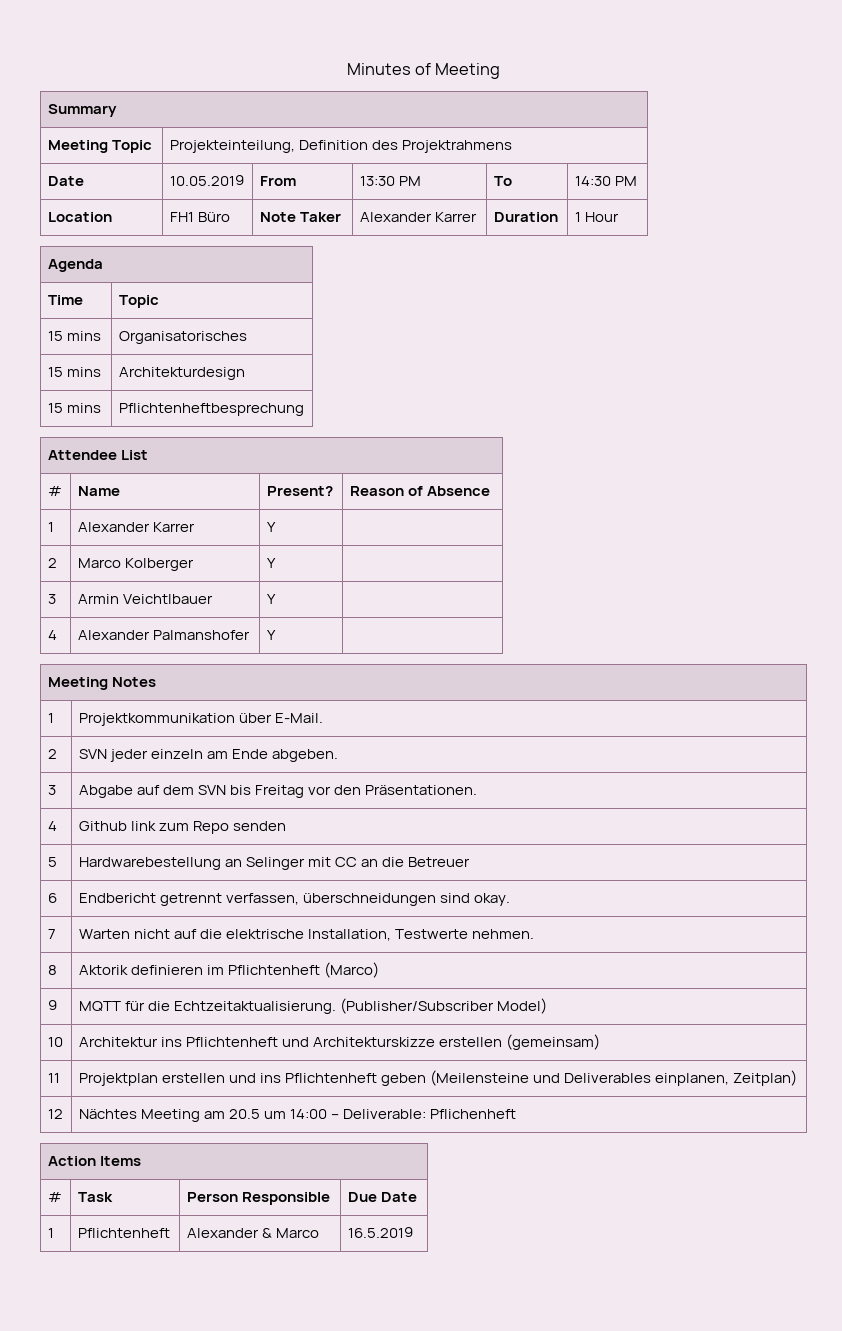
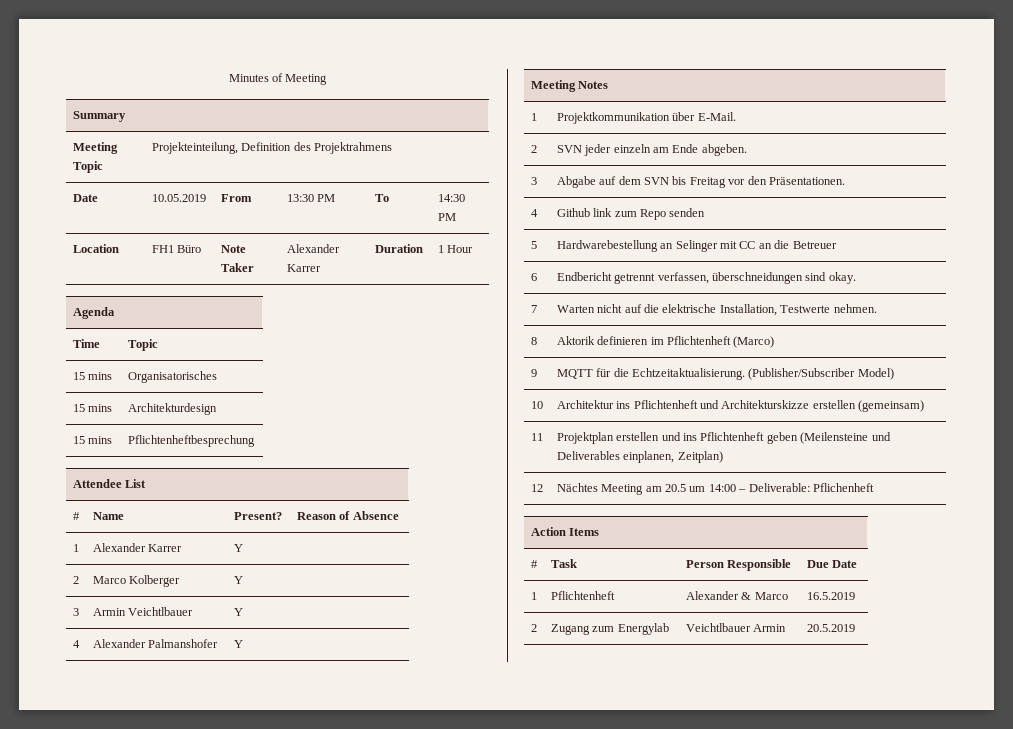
+ 2 | Zugang zum Energylab | Veichtlbauer Armin | 20.5.2019

